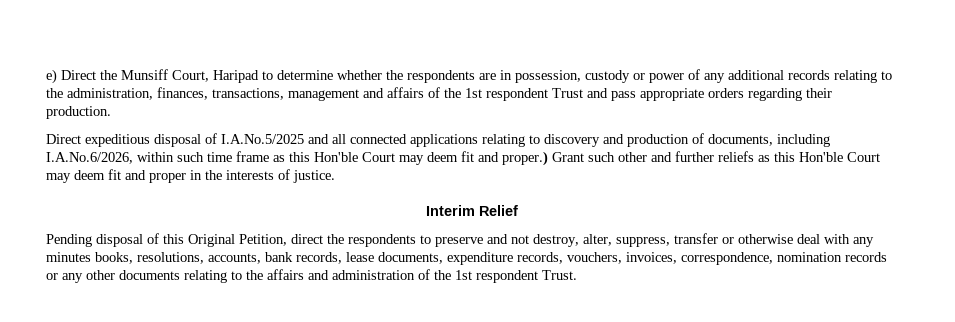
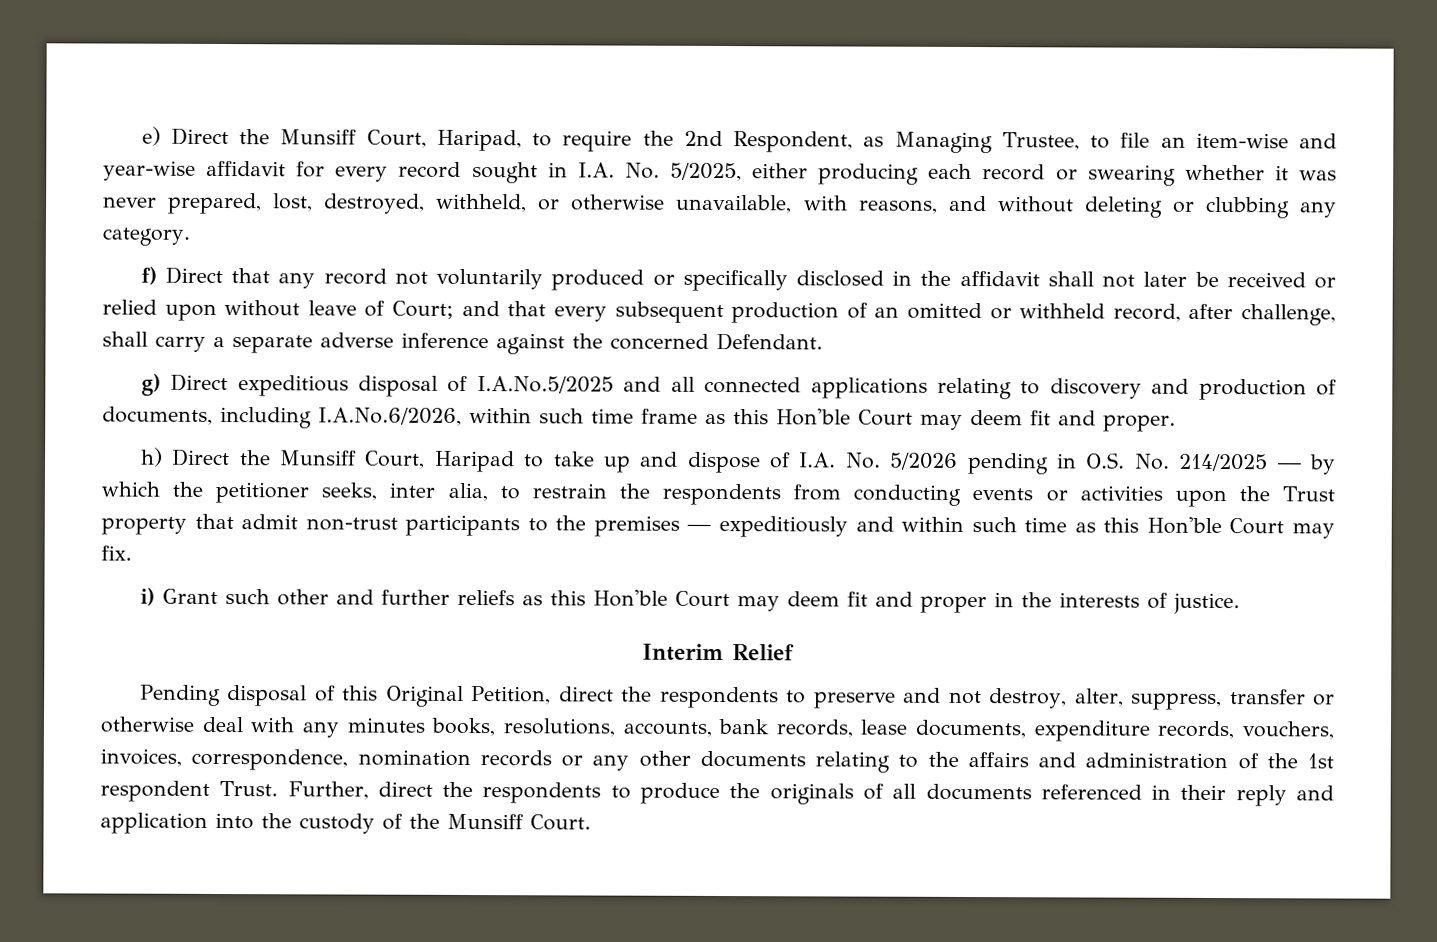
- e) Direct the Munsiff Court, Haripad to determine whether the respondents are in possession, custody or power of any additional records relating to the administration, finances, transactions, management and affairs of the 1st respondent Trust and pass appropriate orders regarding their production.
- Direct expeditious disposal of I.A.No.5/2025 and all connected applications relating to discovery and production of documents, including I.A.No.6/2026, within such time frame as this Hon'ble Court may deem fit and proper.) Grant such other and further reliefs as this Hon'ble Court may deem fit and proper in the interests of justice.
+ e) Direct the Munsiff Court, Haripad, to require the 2nd Respondent, as Managing Trustee, to file an item-wise and year-wise affidavit for every record sought in I.A. No. 5/2025, either producing each record or swearing whether it was never prepared, lost, destroyed, withheld, or otherwise unavailable, with reasons, and without deleting or clubbing any category.
+ f) Direct that any record not voluntarily produced or specifically disclosed in the affidavit shall not later be received or relied upon without leave of Court; and that every subsequent production of an omitted or withheld record, after challenge, shall carry a separate adverse inference against the concerned Defendant.
+ g) Direct expeditious disposal of I.A.No.5/2025 and all connected applications relating to discovery and production of documents, including I.A.No.6/2026, within such time frame as this Hon'ble Court may deem fit and proper.
+ h) Direct the Munsiff Court, Haripad to take up and dispose of I.A. No. 5/2026 pending in O.S. No. 214/2025 — by which the petitioner seeks, inter alia, to restrain the respondents from conducting events or activities upon the Trust property that admit non-trust participants to the premises — expeditiously and within such time as this Hon'ble Court may fix.
+ i) Grant such other and further reliefs as this Hon'ble Court may deem fit and proper in the interests of justice.
+ Further, direct the respondents to produce the originals of all documents referenced in their reply and application into the custody of the Munsiff Court.

